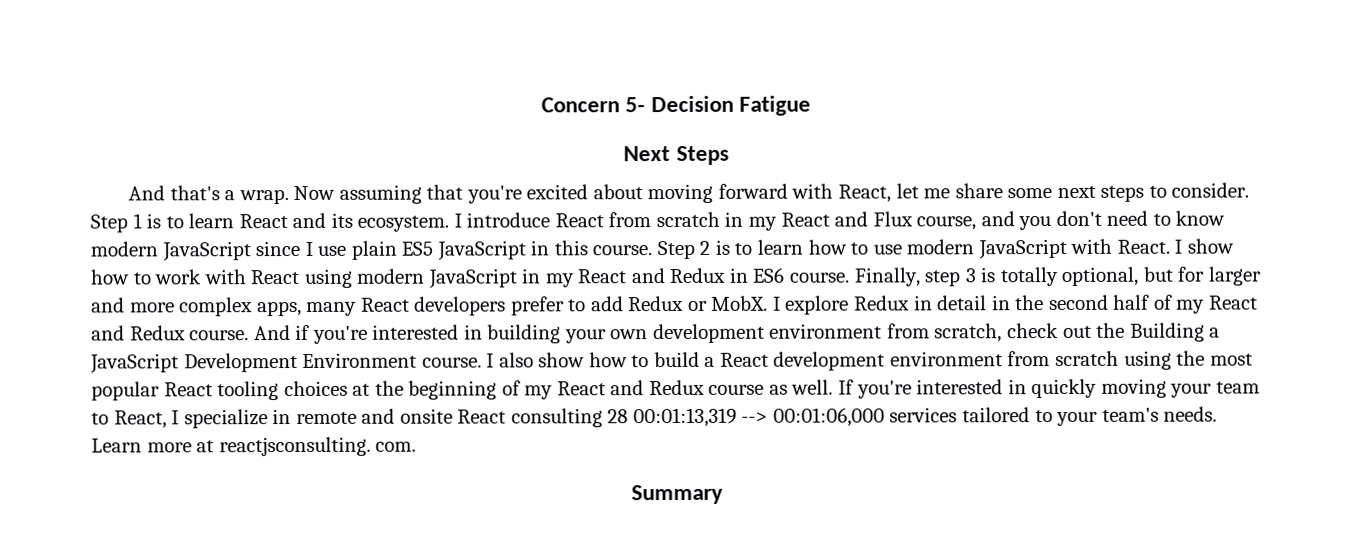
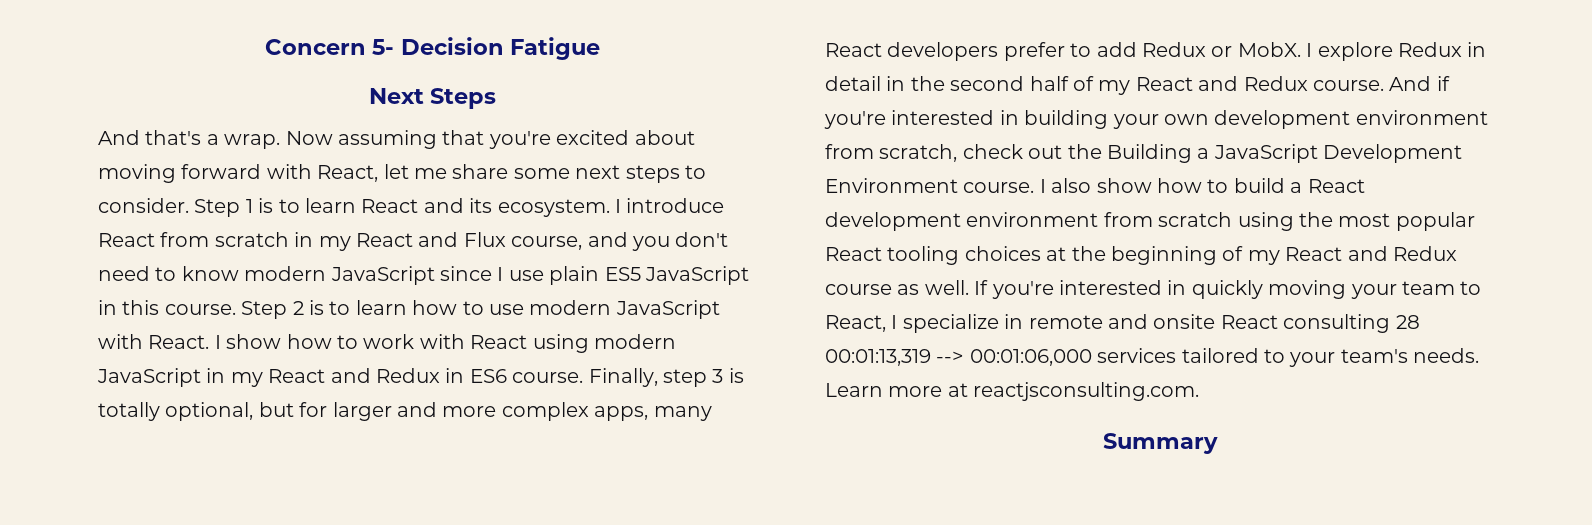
- Learn more at reactjsconsulting. com.
+ Learn more at reactjsconsulting.com.

